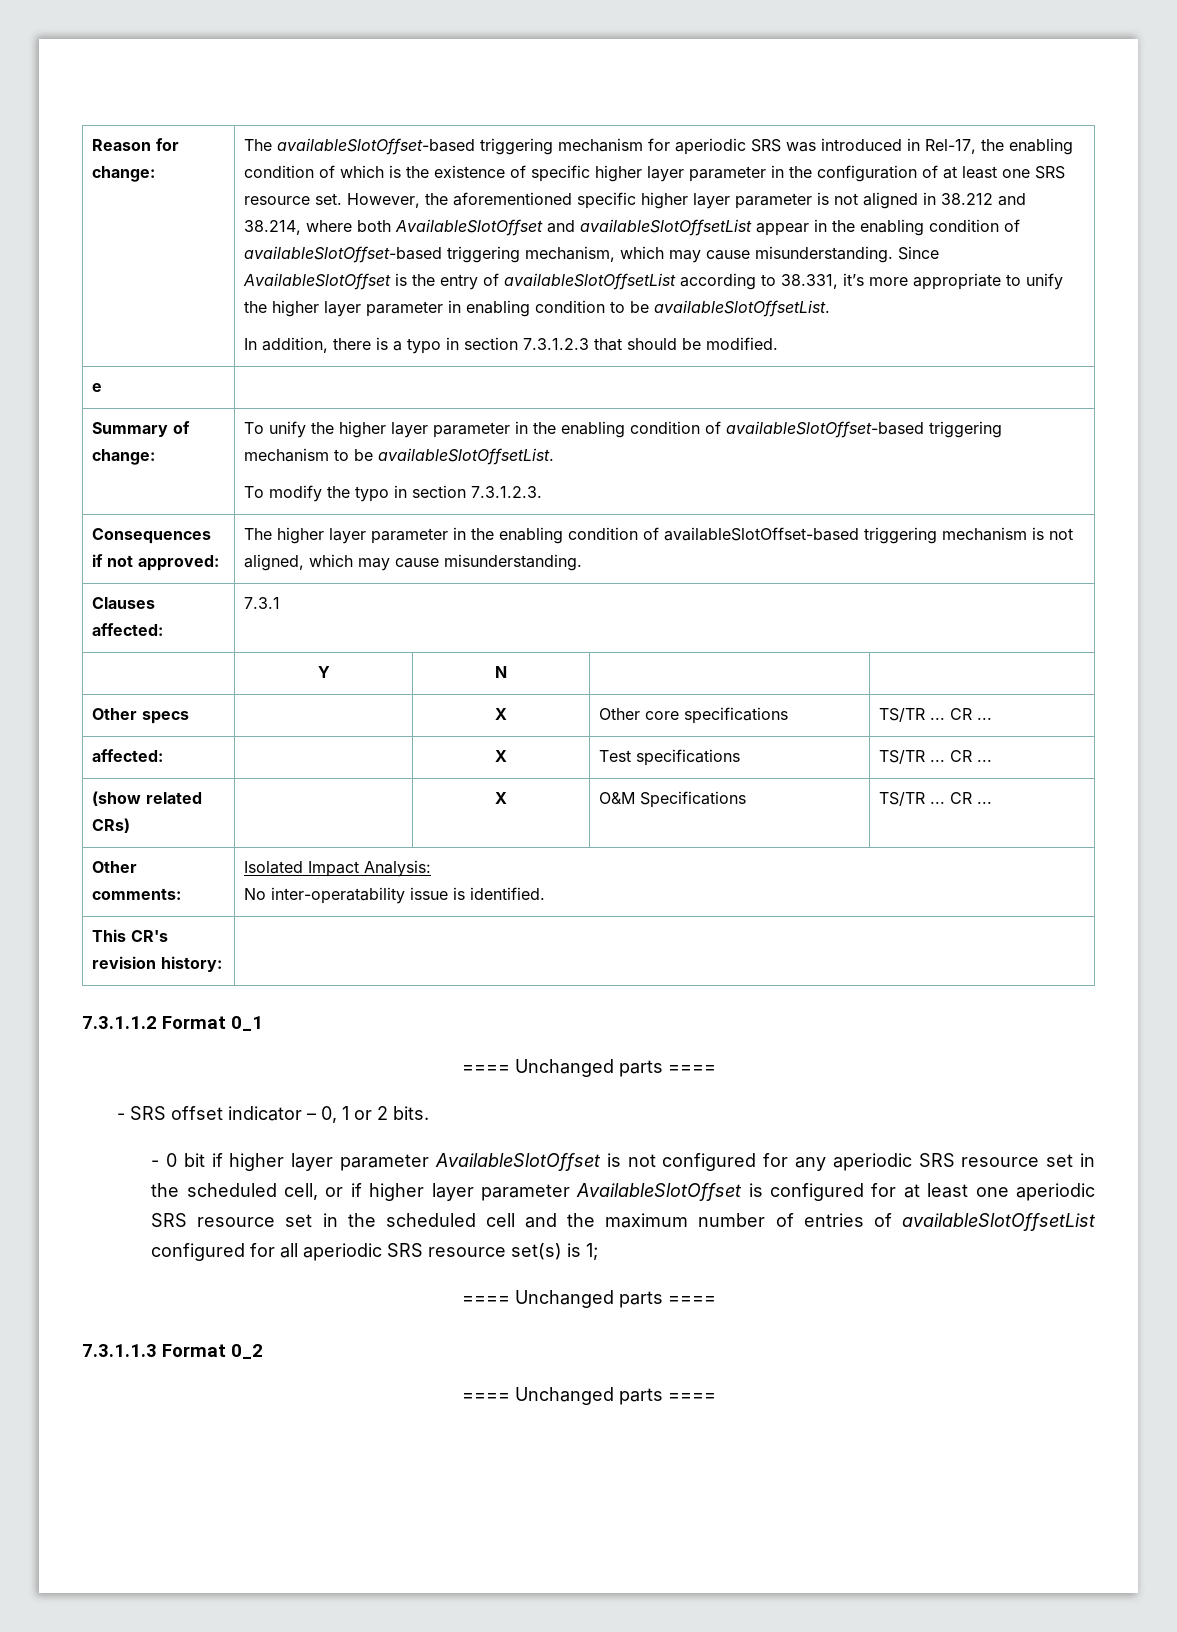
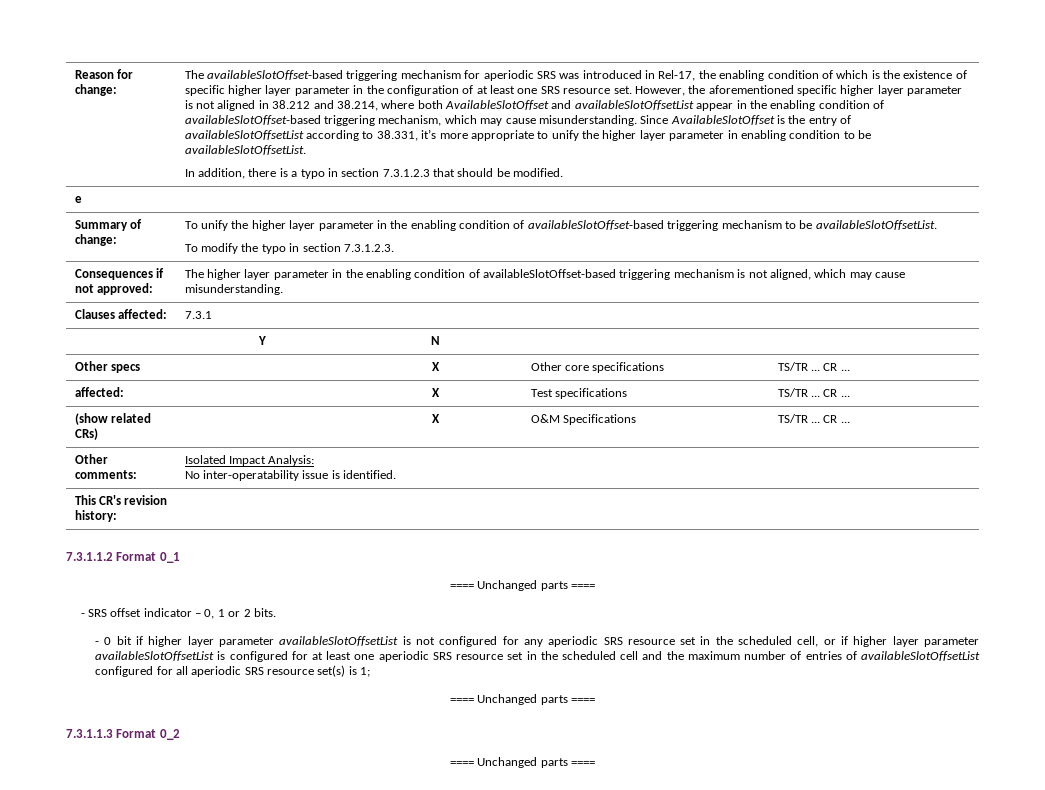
- - 0 bit if higher layer parameter AvailableSlotOffset is not configured for any aperiodic SRS resource set in the scheduled cell, or if higher layer parameter AvailableSlotOffset is configured for at least one aperiodic SRS resource set in the scheduled cell and the maximum number of entries of availableSlotOffsetList configured for all aperiodic SRS resource set(s) is 1;
+ - 0 bit if higher layer parameter availableSlotOffsetList is not configured for any aperiodic SRS resource set in the scheduled cell, or if higher layer parameter availableSlotOffsetList is configured for at least one aperiodic SRS resource set in the scheduled cell and the maximum number of entries of availableSlotOffsetList configured for all aperiodic SRS resource set(s) is 1;

